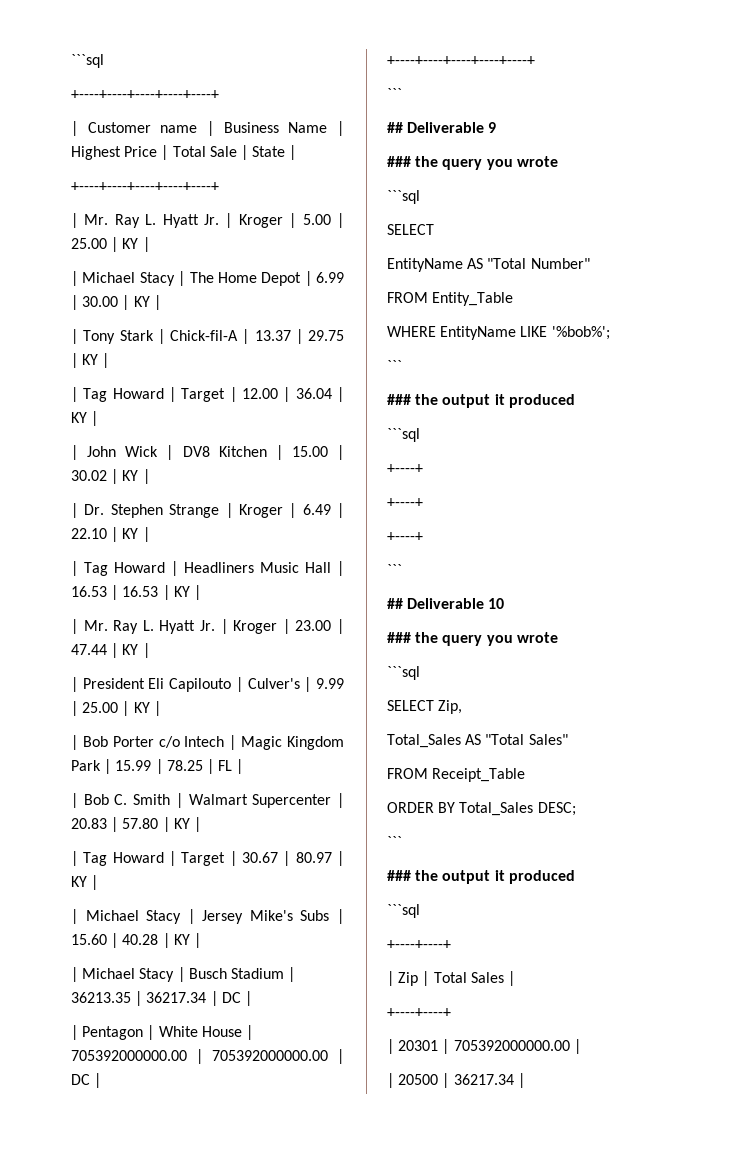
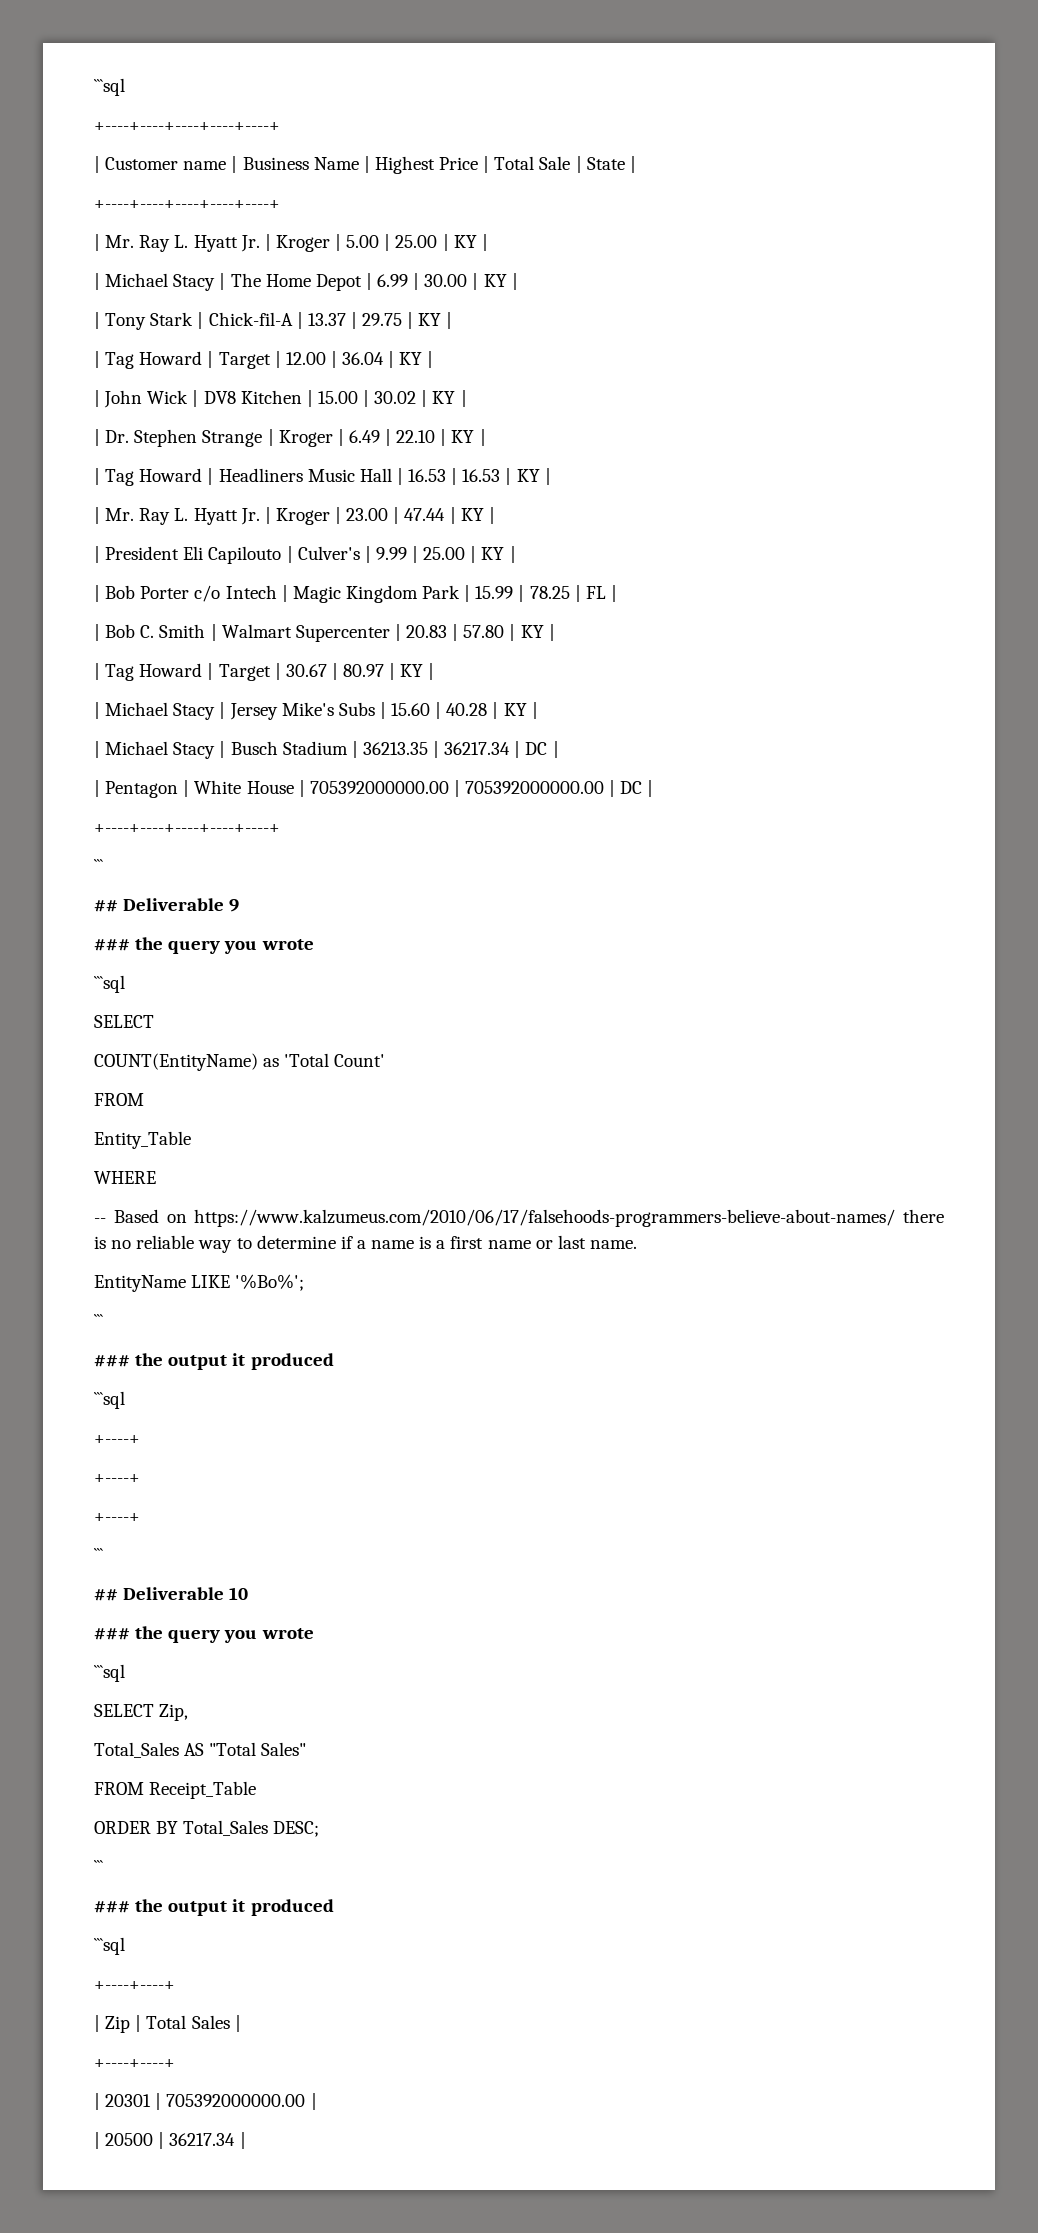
- EntityName AS "Total Number"
- FROM Entity_Table
+ COUNT(EntityName) as 'Total Count'
+ FROM
+ Entity_Table
- WHERE EntityName LIKE '%bob%';
+ WHERE
+ -- Based on https://www.kalzumeus.com/2010/06/17/falsehoods-programmers-believe-about-names/ there is no reliable way to determine if a name is a first name or last name.
+ EntityName LIKE '%Bo%';

